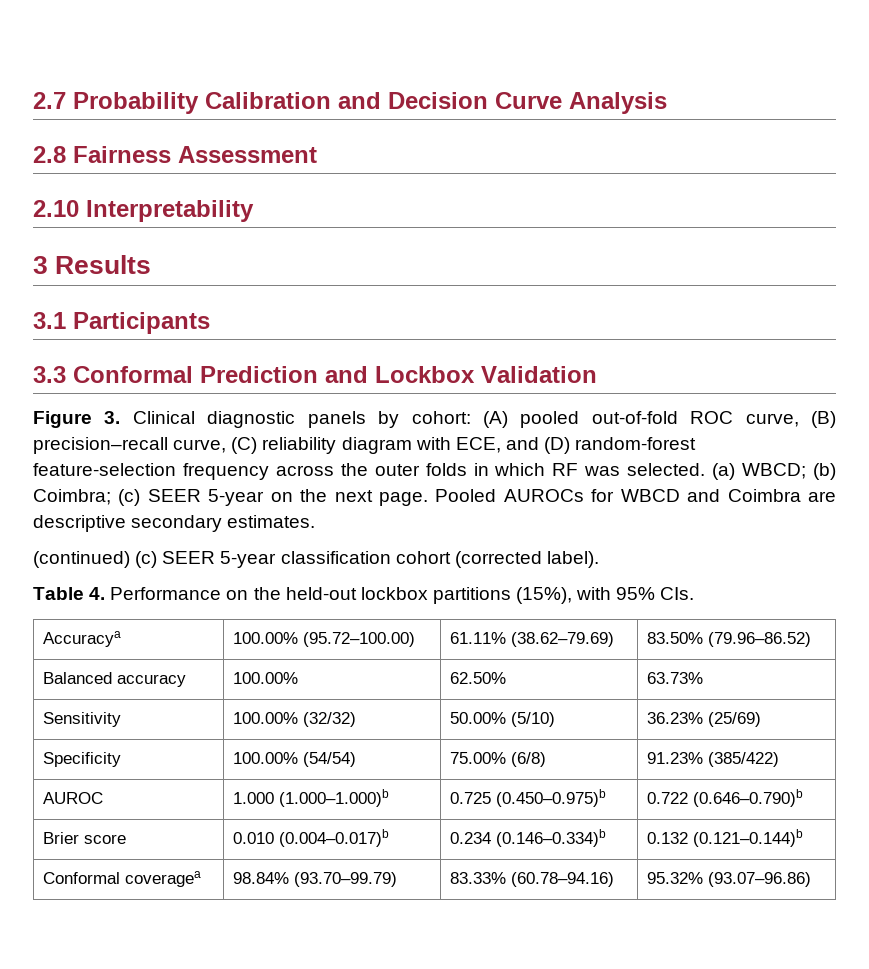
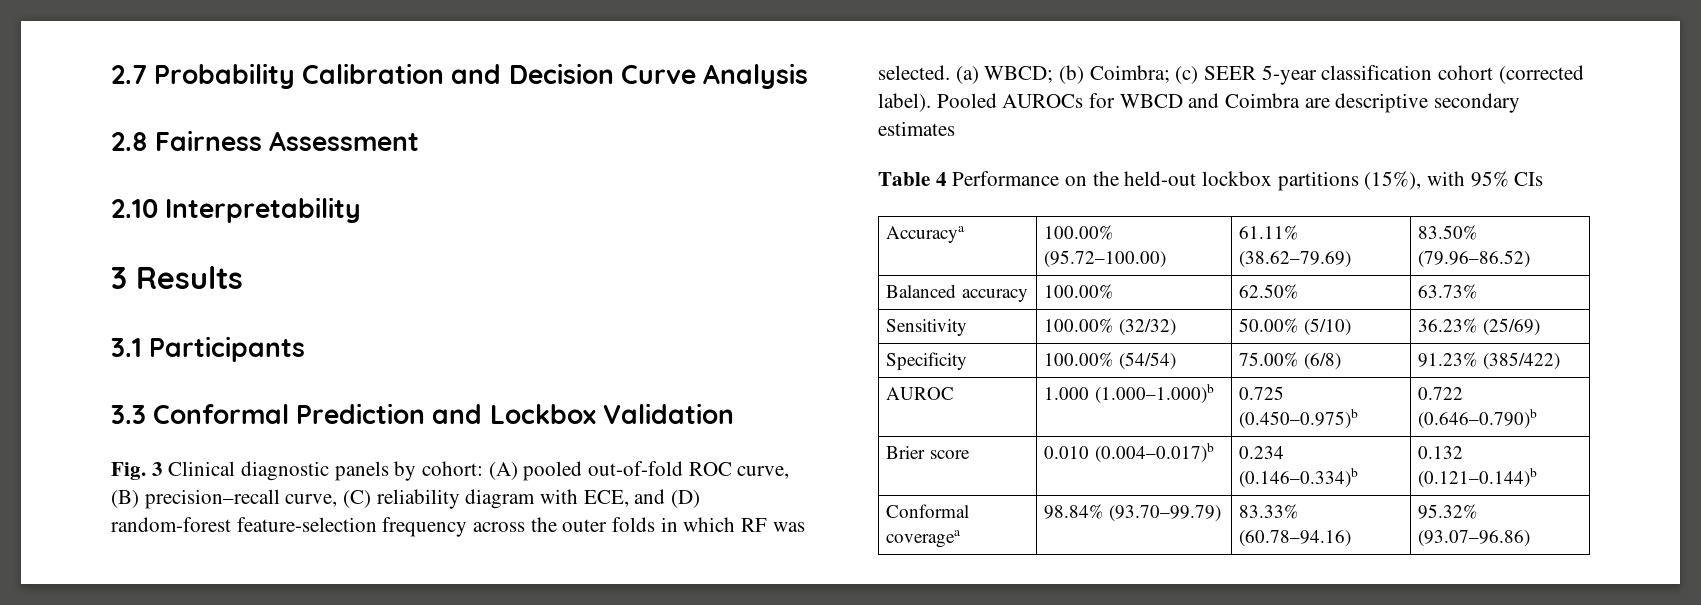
- Figure 3. Clinical diagnostic panels by cohort: (A) pooled out-of-fold ROC curve, (B) precision–recall curve, (C) reliability diagram with ECE, and (D) random-forest feature-selection frequency across the outer folds in which RF was selected.
+ Fig. 3 Clinical diagnostic panels by cohort: (A) pooled out-of-fold ROC curve, (B) precision–recall curve, (C) reliability diagram with ECE, and (D) random-forest feature-selection frequency across the outer folds in which RF was selected.
- (a) WBCD; (b) Coimbra; (c) SEER 5-year on the next page.
+ (a) WBCD; (b) Coimbra; (c) SEER 5-year classification cohort (corrected label).
- Pooled AUROCs for WBCD and Coimbra are descriptive secondary estimates.
- (continued) (c) SEER 5-year classification cohort (corrected label).
+ Pooled AUROCs for WBCD and Coimbra are descriptive secondary estimates
- Table 4. Performance on the held-out lockbox partitions (15%), with 95% CIs.
+ Table 4 Performance on the held-out lockbox partitions (15%), with 95% CIs

